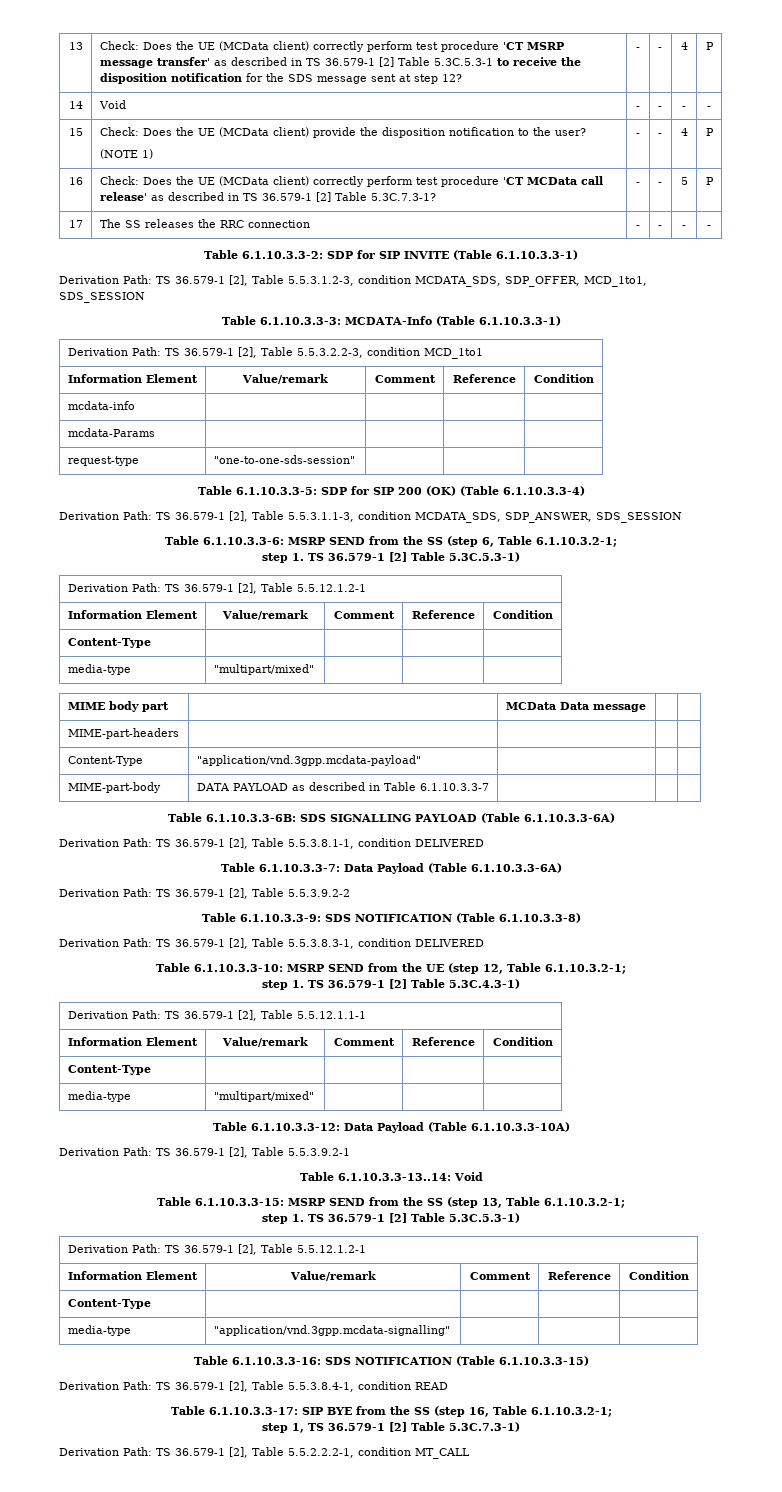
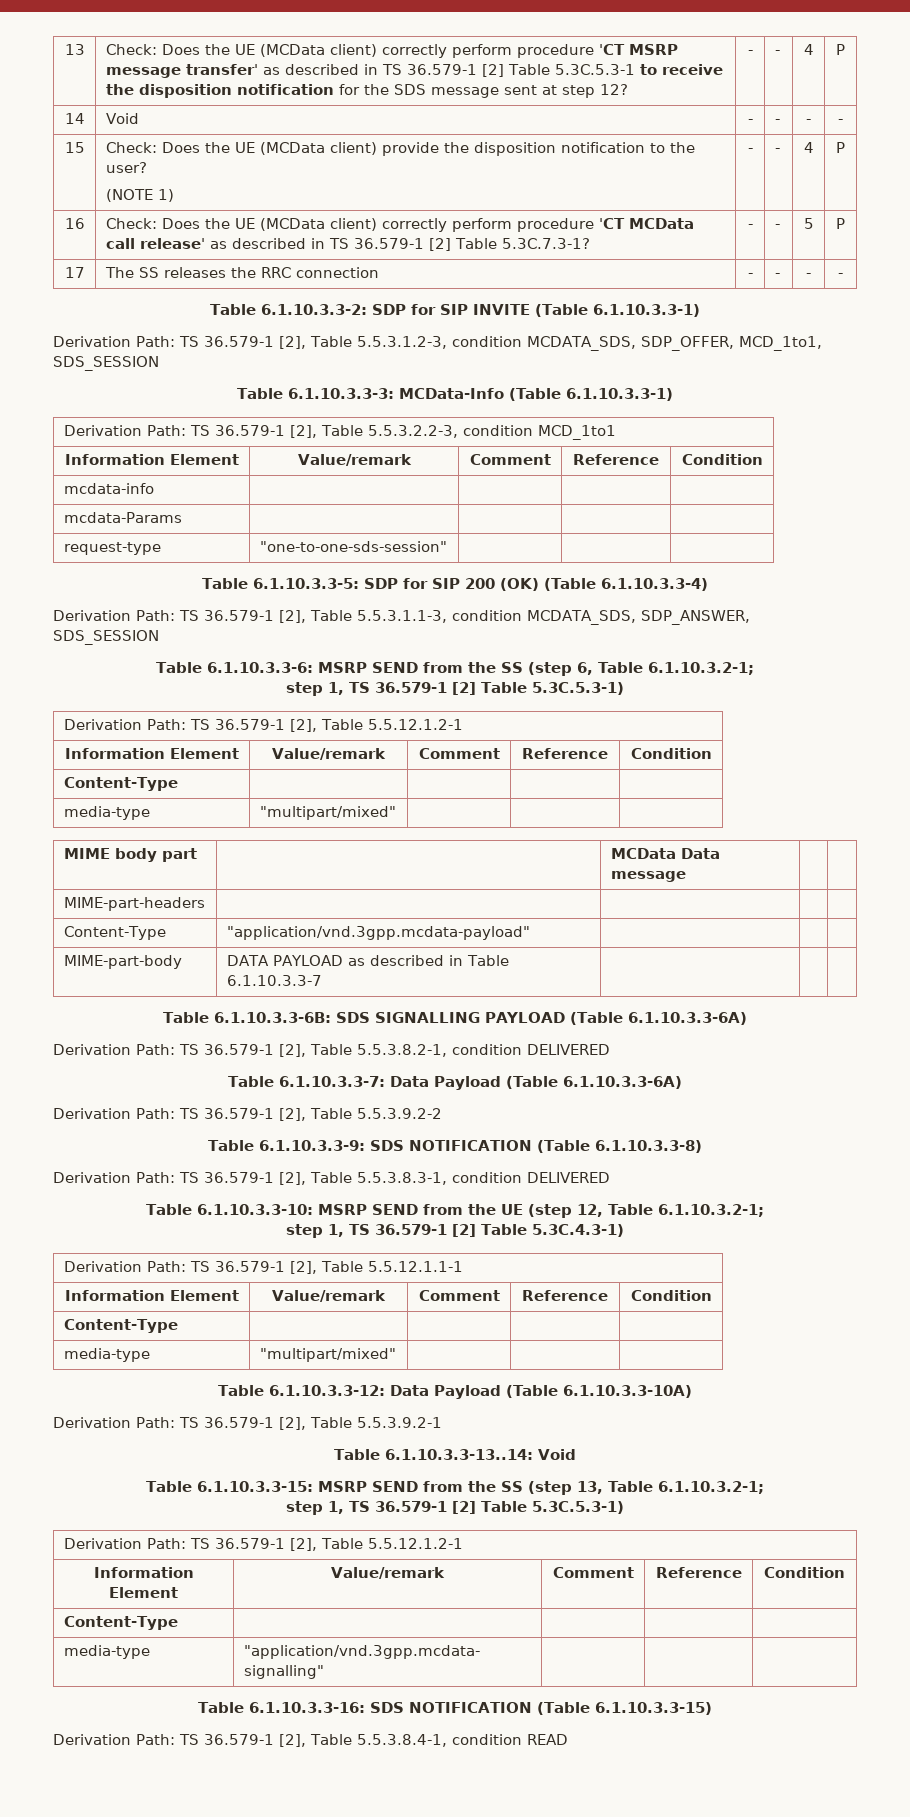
- 13 | Check: Does the UE (MCData client) correctly perform test procedure 'CT MSRP message transfer' as described in TS 36.579-1 [2] Table 5.3C.5.3-1 to receive the disposition notification for the SDS message sent at step 12? | - | - | 4 | P
+ 13 | Check: Does the UE (MCData client) correctly perform procedure 'CT MSRP message transfer' as described in TS 36.579-1 [2] Table 5.3C.5.3-1 to receive the disposition notification for the SDS message sent at step 12? | - | - | 4 | P
- 16 | Check: Does the UE (MCData client) correctly perform test procedure 'CT MCData call release' as described in TS 36.579-1 [2] Table 5.3C.7.3-1? | - | - | 5 | P
+ 16 | Check: Does the UE (MCData client) correctly perform procedure 'CT MCData call release' as described in TS 36.579-1 [2] Table 5.3C.7.3-1? | - | - | 5 | P
- Table 6.1.10.3.3-3: MCDATA-Info (Table 6.1.10.3.3-1)
+ Table 6.1.10.3.3-3: MCData-Info (Table 6.1.10.3.3-1)
  Table 6.1.10.3.3-6: MSRP SEND from the SS (step 6, Table 6.1.10.3.2-1;
- step 1. TS 36.579-1 [2] Table 5.3C.5.3-1)
+ step 1, TS 36.579-1 [2] Table 5.3C.5.3-1)
- Derivation Path: TS 36.579-1 [2], Table 5.5.3.8.1-1, condition DELIVERED
+ Derivation Path: TS 36.579-1 [2], Table 5.5.3.8.2-1, condition DELIVERED
- step 1. TS 36.579-1 [2] Table 5.3C.4.3-1)
+ step 1, TS 36.579-1 [2] Table 5.3C.4.3-1)
  Table 6.1.10.3.3-15: MSRP SEND from the SS (step 13, Table 6.1.10.3.2-1;
- step 1. TS 36.579-1 [2] Table 5.3C.5.3-1)
+ step 1, TS 36.579-1 [2] Table 5.3C.5.3-1)
- Table 6.1.10.3.3-17: SIP BYE from the SS (step 16, Table 6.1.10.3.2-1;
- step 1, TS 36.579-1 [2] Table 5.3C.7.3-1)
- Derivation Path: TS 36.579-1 [2], Table 5.5.2.2.2-1, condition MT_CALL

